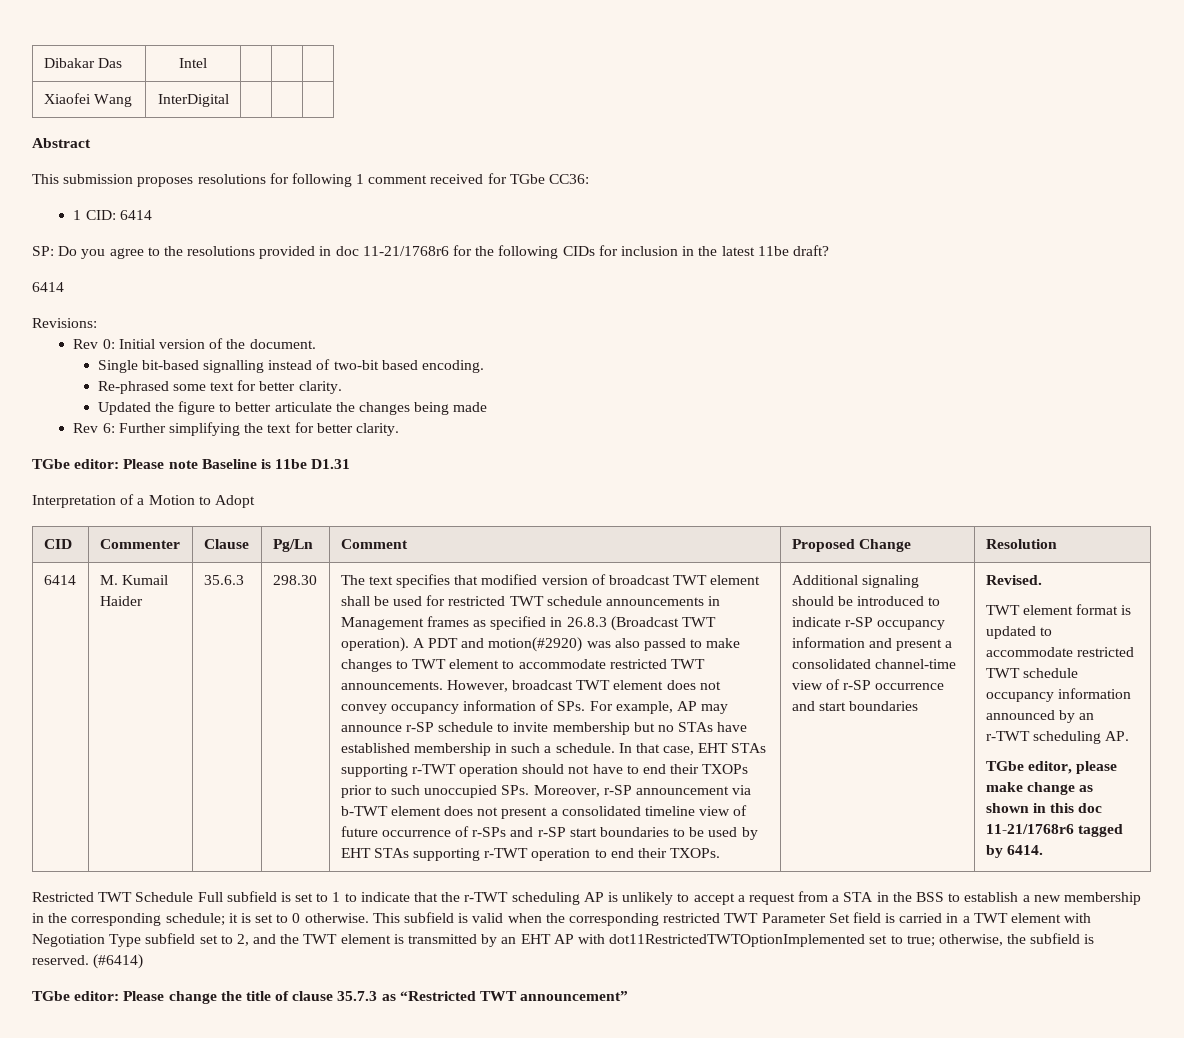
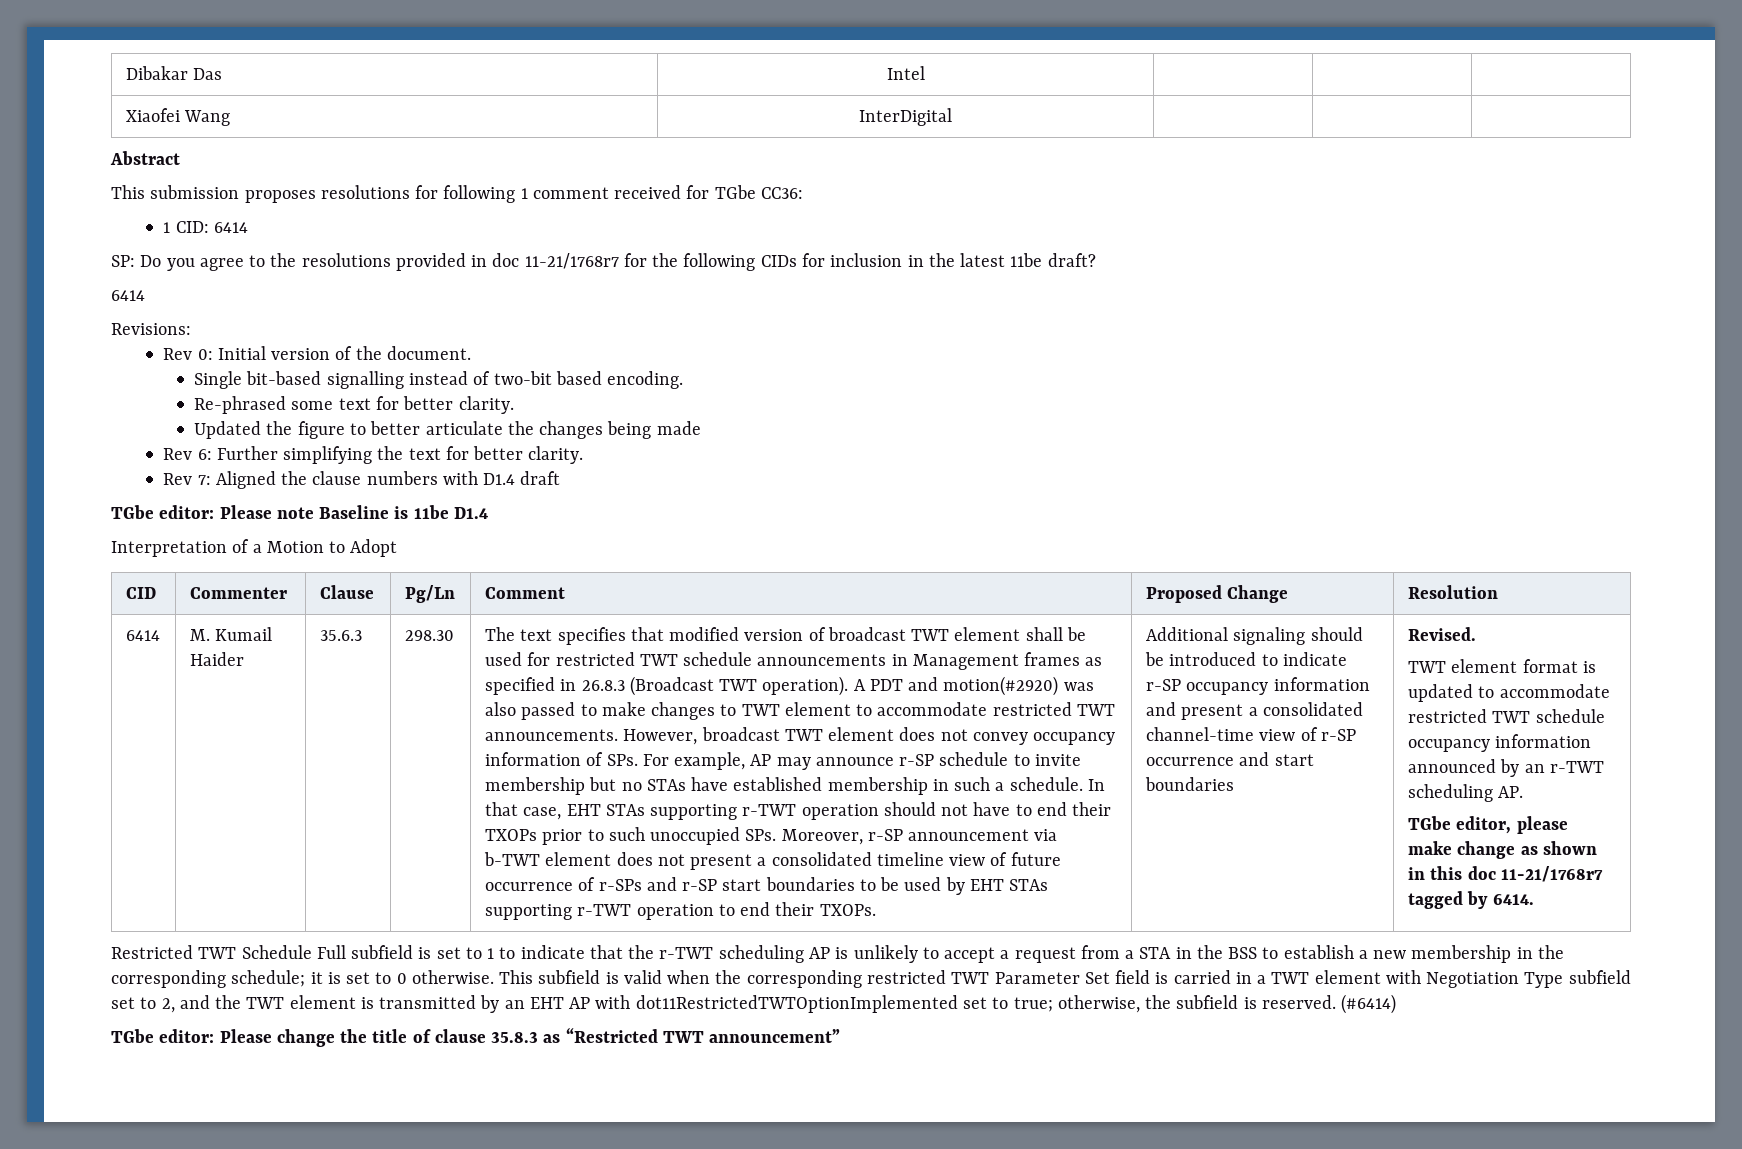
- SP: Do you agree to the resolutions provided in doc 11-21/1768r6 for the following CIDs for inclusion in the latest 11be draft?
+ SP: Do you agree to the resolutions provided in doc 11-21/1768r7 for the following CIDs for inclusion in the latest 11be draft?
+ Rev 7: Aligned the clause numbers with D1.4 draft
- TGbe editor: Please note Baseline is 11be D1.31
+ TGbe editor: Please note Baseline is 11be D1.4
- TGbe editor, please make change as shown in this doc 11-21/1768r6 tagged by 6414.
+ TGbe editor, please make change as shown in this doc 11-21/1768r7 tagged by 6414.
- TGbe editor: Please change the title of clause 35.7.3 as “Restricted TWT announcement”
+ TGbe editor: Please change the title of clause 35.8.3 as “Restricted TWT announcement”

